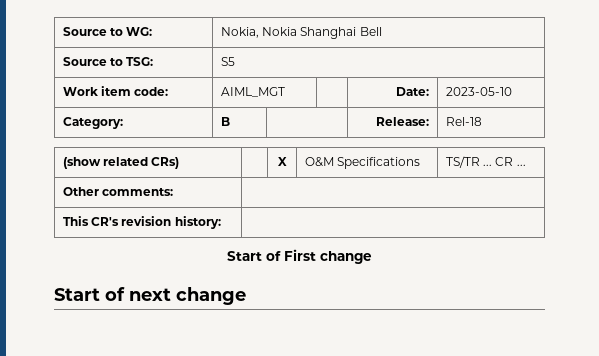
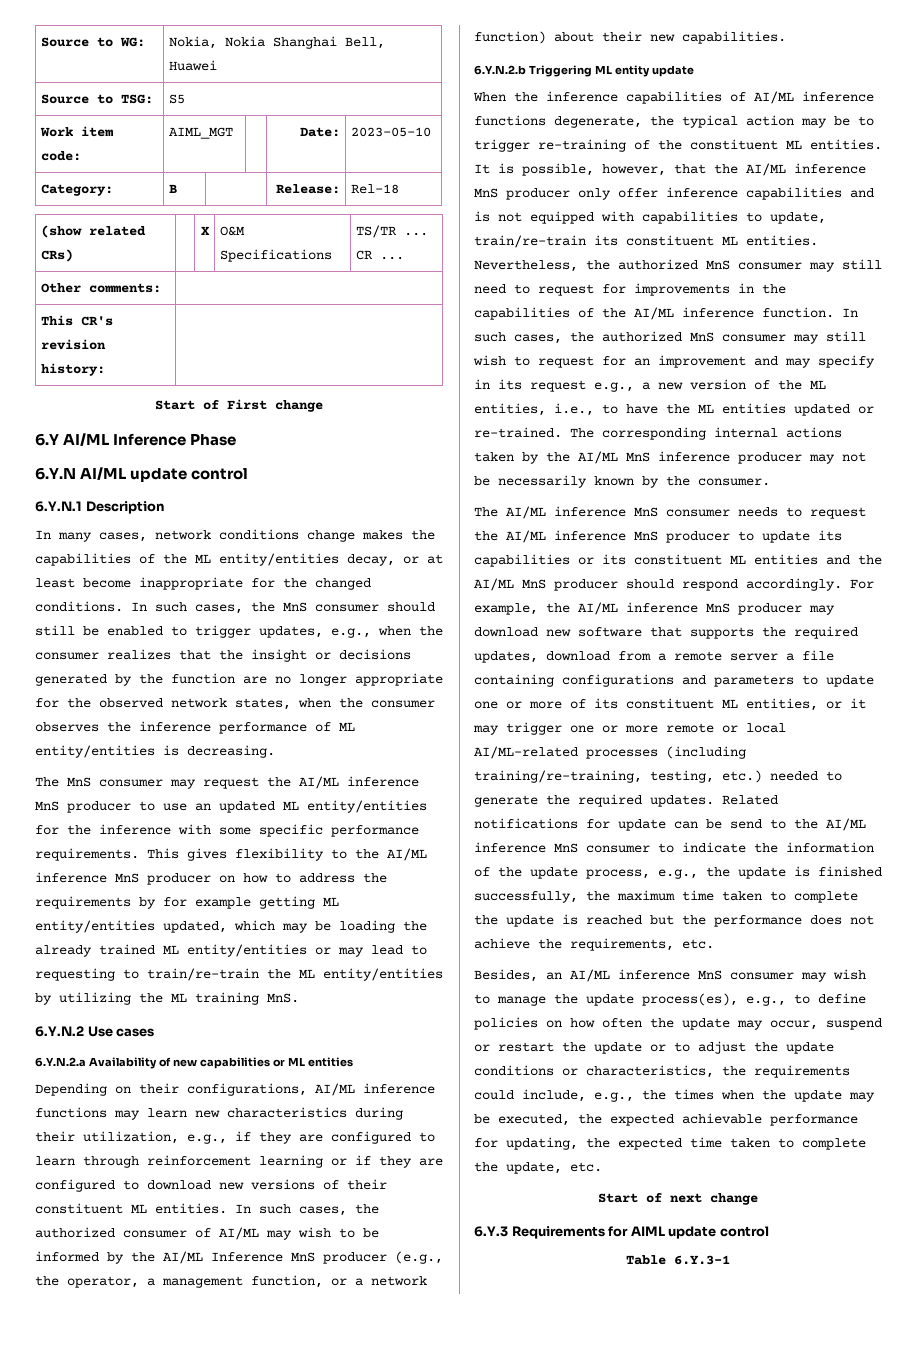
- Source to WG: | Nokia, Nokia Shanghai Bell
+ Source to WG: | Nokia, Nokia Shanghai Bell, Huawei
+ 6.Y AI/ML Inference Phase
+ 6.Y.N AI/ML update control
+ 6.Y.N.1 Description
+ In many cases, network conditions change makes the capabilities of the ML entity/entities decay, or at least become inappropriate for the changed conditions. In such cases, the MnS consumer should still be enabled to trigger updates, e.g., when the consumer realizes that the insight or decisions generated by the function are no longer appropriate for the observed network states, when the consumer observes the inference performance of ML entity/entities is decreasing.
+ The MnS consumer may request the AI/ML inference MnS producer to use an updated ML entity/entities for the inference with some specific performance requirements. This gives flexibility to the AI/ML inference MnS producer on how to address the requirements by for example getting ML entity/entities updated, which may be loading the already trained ML entity/entities or may lead to requesting to train/re-train the ML entity/entities by utilizing the ML training MnS.
+ 6.Y.N.2 Use cases
+ 6.Y.N.2.a Availability of new capabilities or ML entities
+ Depending on their configurations, AI/ML inference functions may learn new characteristics during their utilization, e.g., if they are configured to learn through reinforcement learning or if they are configured to download new versions of their constituent ML entities. In such cases, the authorized consumer of AI/ML may wish to be informed by the AI/ML Inference MnS producer (e.g., the operator, a management function, or a network function) about their new capabilities.
+ 6.Y.N.2.b Triggering ML entity update
+ When the inference capabilities of AI/ML inference functions degenerate, the typical action may be to trigger re-training of the constituent ML entities. It is possible, however, that the AI/ML inference MnS producer only offer inference capabilities and is not equipped with capabilities to update, train/re-train its constituent ML entities. Nevertheless, the authorized MnS consumer may still need to request for improvements in the capabilities of the AI/ML inference function. In such cases, the authorized MnS consumer may still wish to request for an improvement and may specify in its request e.g., a new version of the ML entities, i.e., to have the ML entities updated or re-trained. The corresponding internal actions taken by the AI/ML MnS inference producer may not be necessarily known by the consumer.
+ The AI/ML inference MnS consumer needs to request the AI/ML inference MnS producer to update its capabilities or its constituent ML entities and the AI/ML MnS producer should respond accordingly. For example, the AI/ML inference MnS producer may download new software that supports the required updates, download from a remote server a file containing configurations and parameters to update one or more of its constituent ML entities, or it may trigger one or more remote or local AI/ML-related processes (including training/re-training, testing, etc.) needed to generate the required updates. Related notifications for update can be send to the AI/ML inference MnS consumer to indicate the information of the update process, e.g., the update is finished successfully, the maximum time taken to complete the update is reached but the performance does not achieve the requirements, etc.
+ Besides, an AI/ML inference MnS consumer may wish to manage the update process(es), e.g., to define policies on how often the update may occur, suspend or restart the update or to adjust the update conditions or characteristics, the requirements could include, e.g., the times when the update may be executed, the expected achievable performance for updating, the expected time taken to complete the update, etc.
  Start of next change
+ 6.Y.3 Requirements for AIML update control
+ Table 6.Y.3-1

